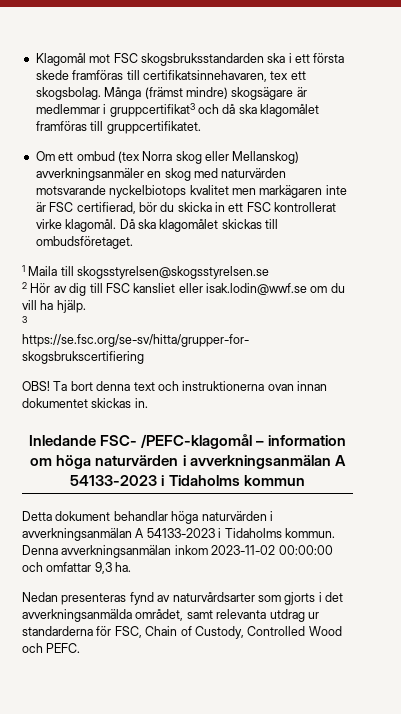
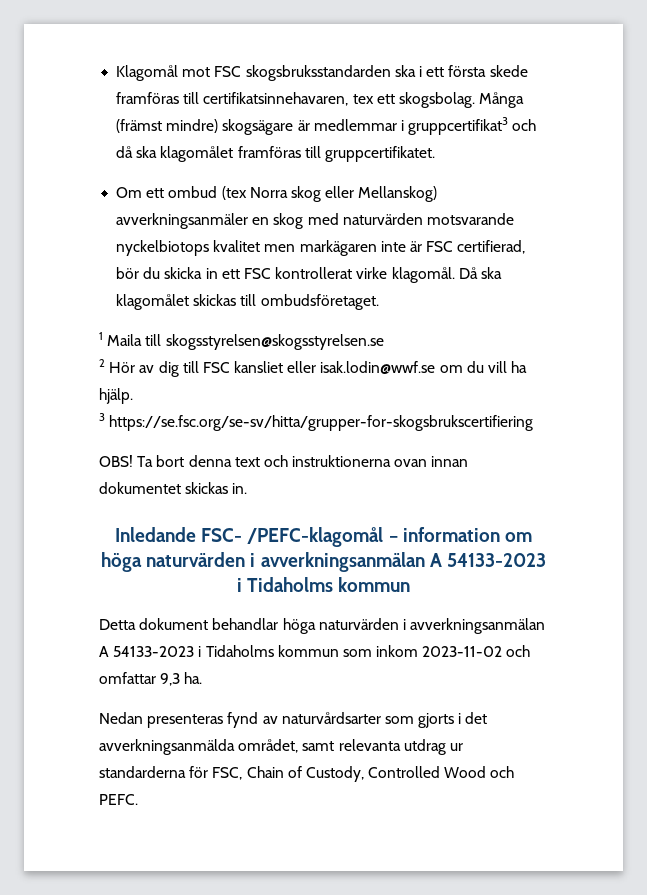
- Detta dokument behandlar höga naturvärden i avverkningsanmälan A 54133-2023 i Tidaholms kommun. Denna avverkningsanmälan inkom 2023-11-02 00:00:00 och omfattar 9,3 ha.
+ Detta dokument behandlar höga naturvärden i avverkningsanmälan A 54133-2023 i Tidaholms kommun som inkom 2023-11-02 och omfattar 9,3 ha.

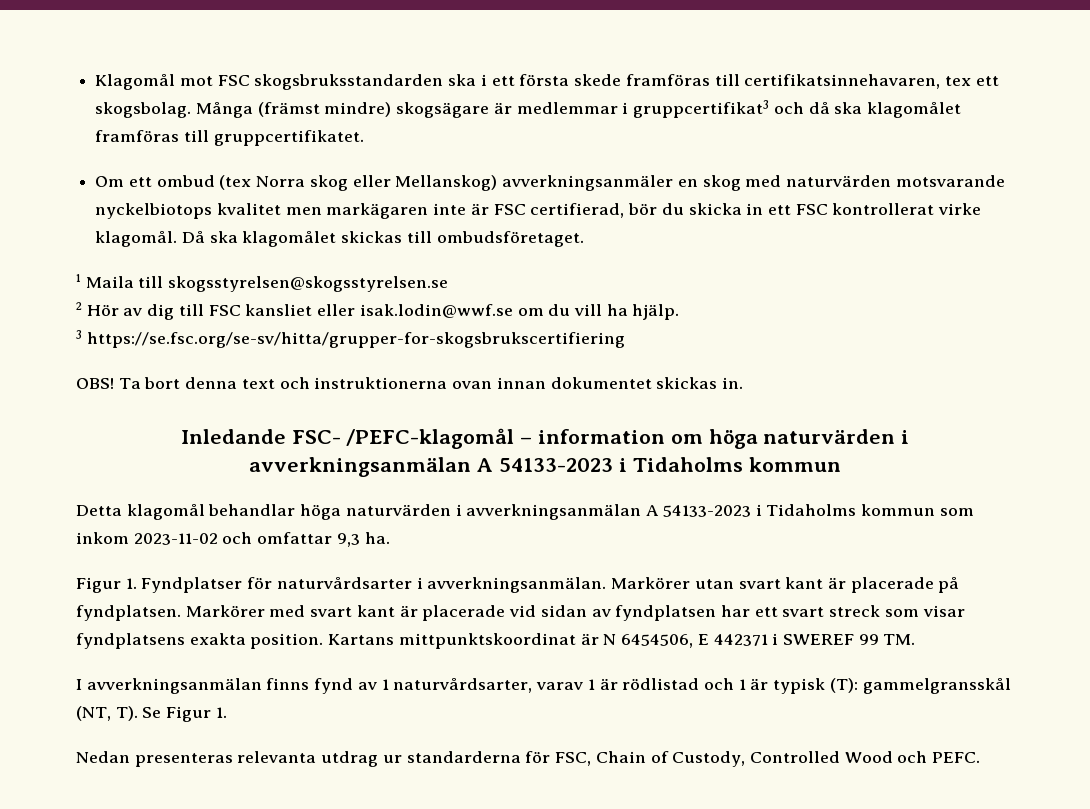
- Detta dokument behandlar höga naturvärden i avverkningsanmälan A 54133-2023 i Tidaholms kommun som inkom 2023-11-02 och omfattar 9,3 ha.
+ Detta klagomål behandlar höga naturvärden i avverkningsanmälan A 54133-2023 i Tidaholms kommun som inkom 2023-11-02 och omfattar 9,3 ha.
- Nedan presenteras fynd av naturvårdsarter som gjorts i det avverkningsanmälda området, samt relevanta utdrag ur standarderna för FSC, Chain of Custody, Controlled Wood och PEFC.
+ Figur 1. Fyndplatser för naturvårdsarter i avverkningsanmälan. Markörer utan svart kant är placerade på fyndplatsen. Markörer med svart kant är placerade vid sidan av fyndplatsen har ett svart streck som visar fyndplatsens exakta position. Kartans mittpunktskoordinat är N 6454506, E 442371 i SWEREF 99 TM.
+ I avverkningsanmälan finns fynd av 1 naturvårdsarter, varav 1 är rödlistad och 1 är typisk (T): gammelgransskål (NT, T). Se Figur 1.
+ Nedan presenteras relevanta utdrag ur standarderna för FSC, Chain of Custody, Controlled Wood och PEFC.

